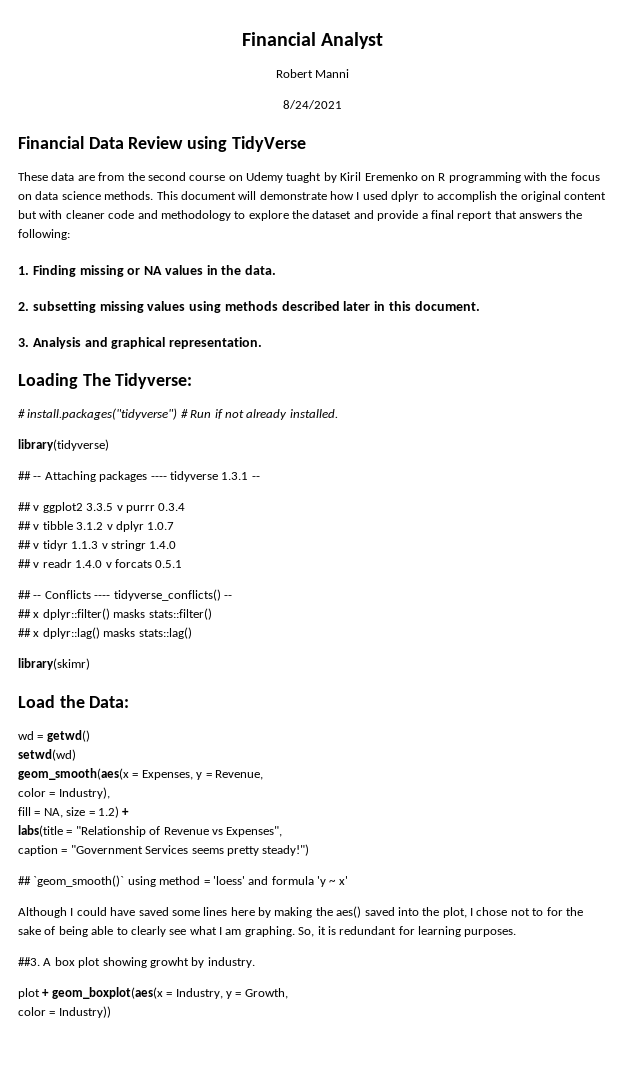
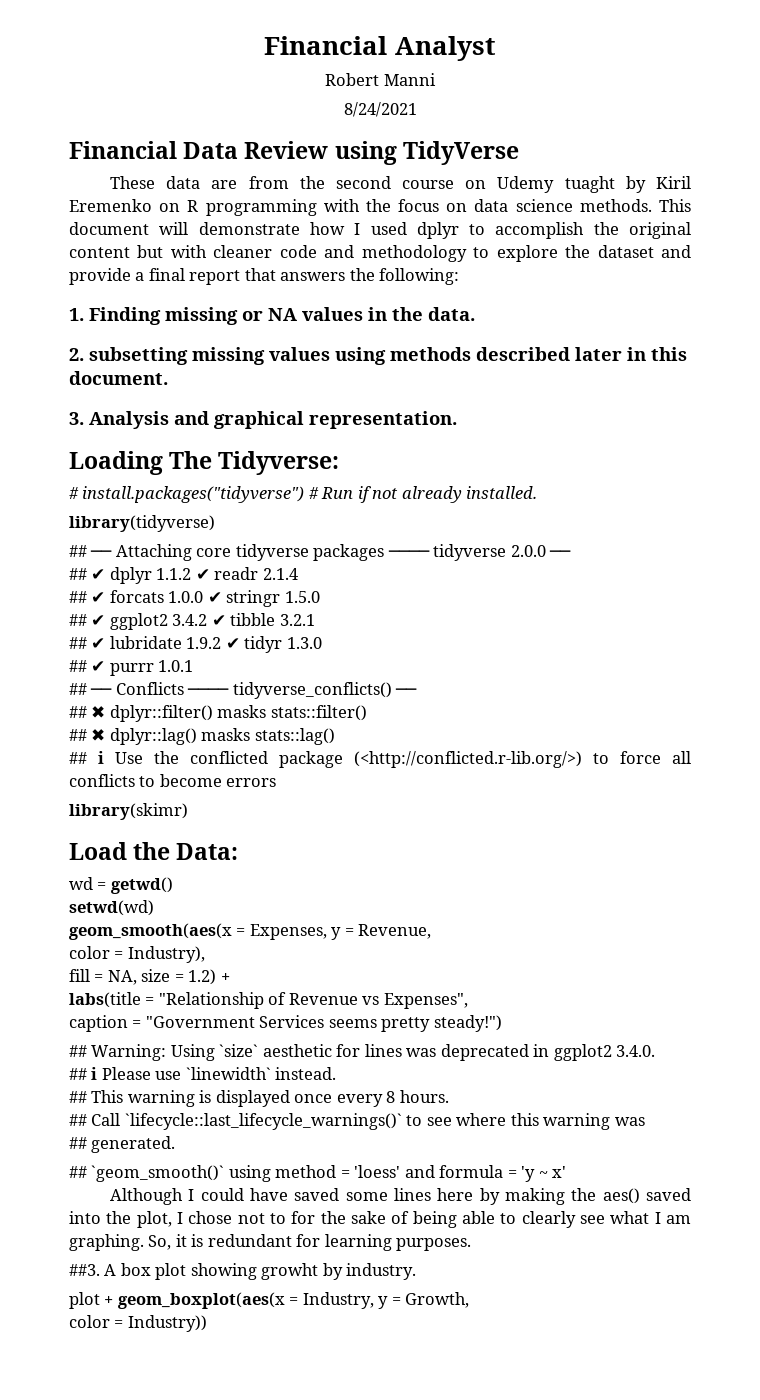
- ## -- Attaching packages ---- tidyverse 1.3.1 --
- ## v ggplot2 3.3.5 v purrr 0.3.4
- ## v tibble 3.1.2 v dplyr 1.0.7
- ## v tidyr 1.1.3 v stringr 1.4.0
- ## v readr 1.4.0 v forcats 0.5.1
- ## -- Conflicts ---- tidyverse_conflicts() --
- ## x dplyr::filter() masks stats::filter()
+ ## ── Attaching core tidyverse packages ──── tidyverse 2.0.0 ──
+ ## ✔ dplyr 1.1.2 ✔ readr 2.1.4
+ ## ✔ forcats 1.0.0 ✔ stringr 1.5.0
+ ## ✔ ggplot2 3.4.2 ✔ tibble 3.2.1
+ ## ✔ lubridate 1.9.2 ✔ tidyr 1.3.0
+ ## ✔ purrr 1.0.1
+ ## ── Conflicts ──── tidyverse_conflicts() ──
+ ## ✖ dplyr::filter() masks stats::filter()
- ## x dplyr::lag() masks stats::lag()
+ ## ✖ dplyr::lag() masks stats::lag()
+ ## ℹ Use the conflicted package (<http://conflicted.r-lib.org/>) to force all conflicts to become errors
+ ## Warning: Using `size` aesthetic for lines was deprecated in ggplot2 3.4.0.
+ ## ℹ Please use `linewidth` instead.
+ ## This warning is displayed once every 8 hours.
+ ## Call `lifecycle::last_lifecycle_warnings()` to see where this warning was
+ ## generated.
- ## `geom_smooth()` using method = 'loess' and formula 'y ~ x'
+ ## `geom_smooth()` using method = 'loess' and formula = 'y ~ x'

